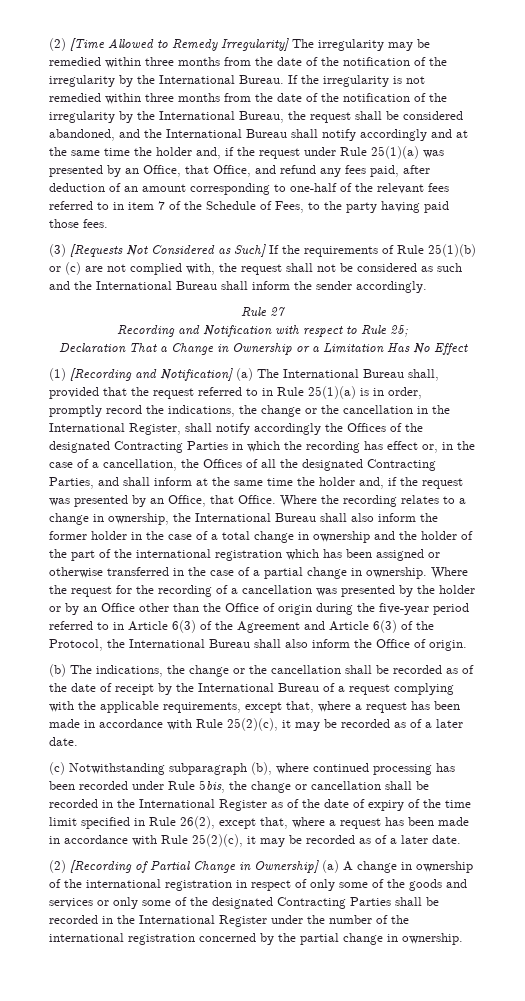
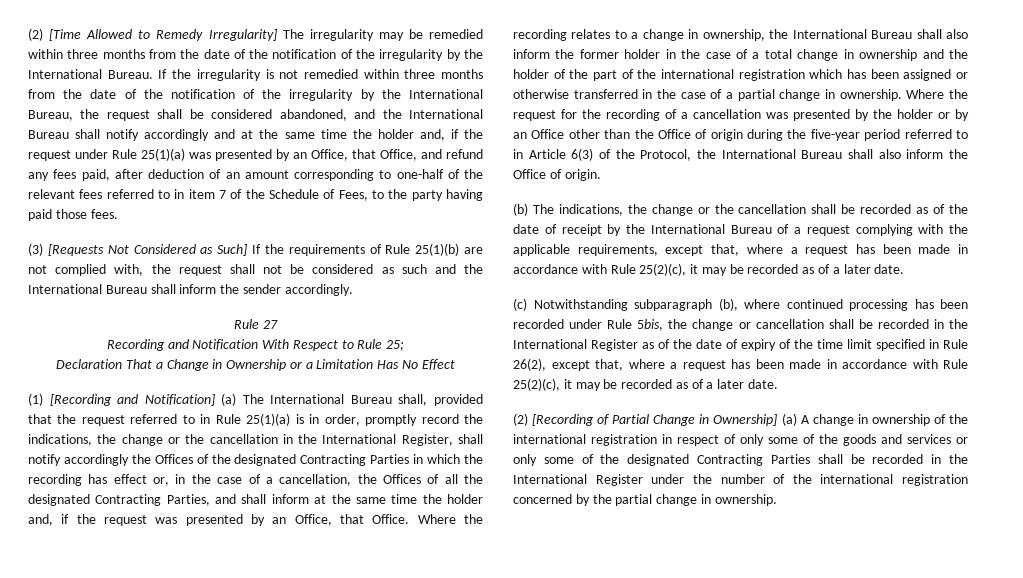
- (3) [Requests Not Considered as Such] If the requirements of Rule 25(1)(b) or (c) are not complied with, the request shall not be considered as such and the International Bureau shall inform the sender accordingly.
+ (3) [Requests Not Considered as Such] If the requirements of Rule 25(1)(b) are not complied with, the request shall not be considered as such and the International Bureau shall inform the sender accordingly.
- Recording and Notification with respect to Rule 25;
+ Recording and Notification With Respect to Rule 25;
- Where the request for the recording of a cancellation was presented by the holder or by an Office other than the Office of origin during the five-year period referred to in Article 6(3) of the Agreement and Article 6(3) of the Protocol, the International Bureau shall also inform the Office of origin.
+ Where the request for the recording of a cancellation was presented by the holder or by an Office other than the Office of origin during the five-year period referred to in Article 6(3) of the Protocol, the International Bureau shall also inform the Office of origin.

